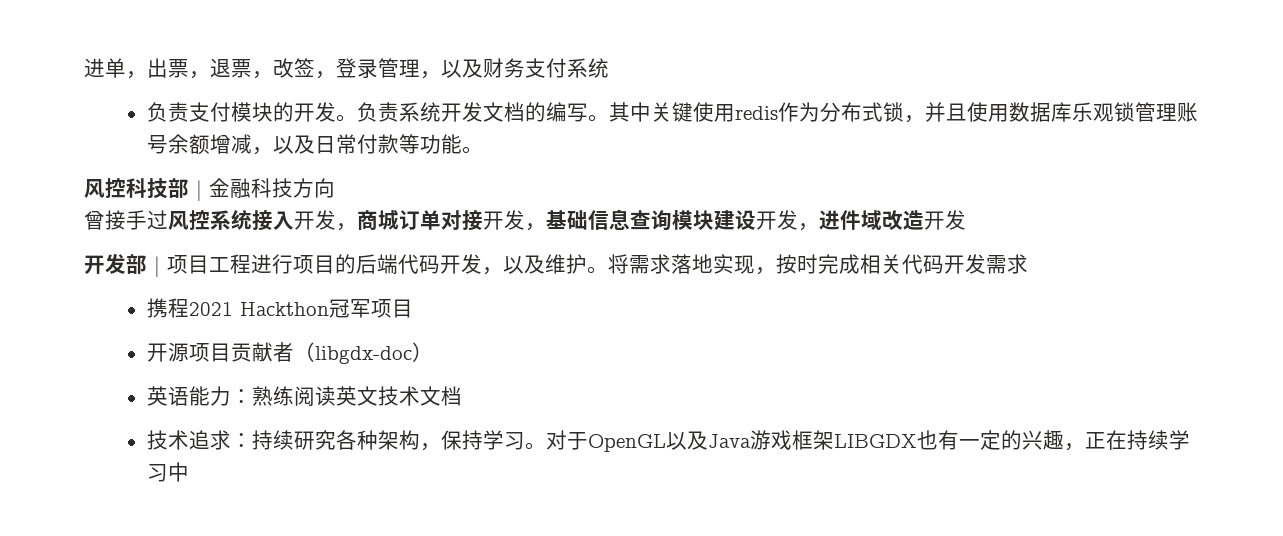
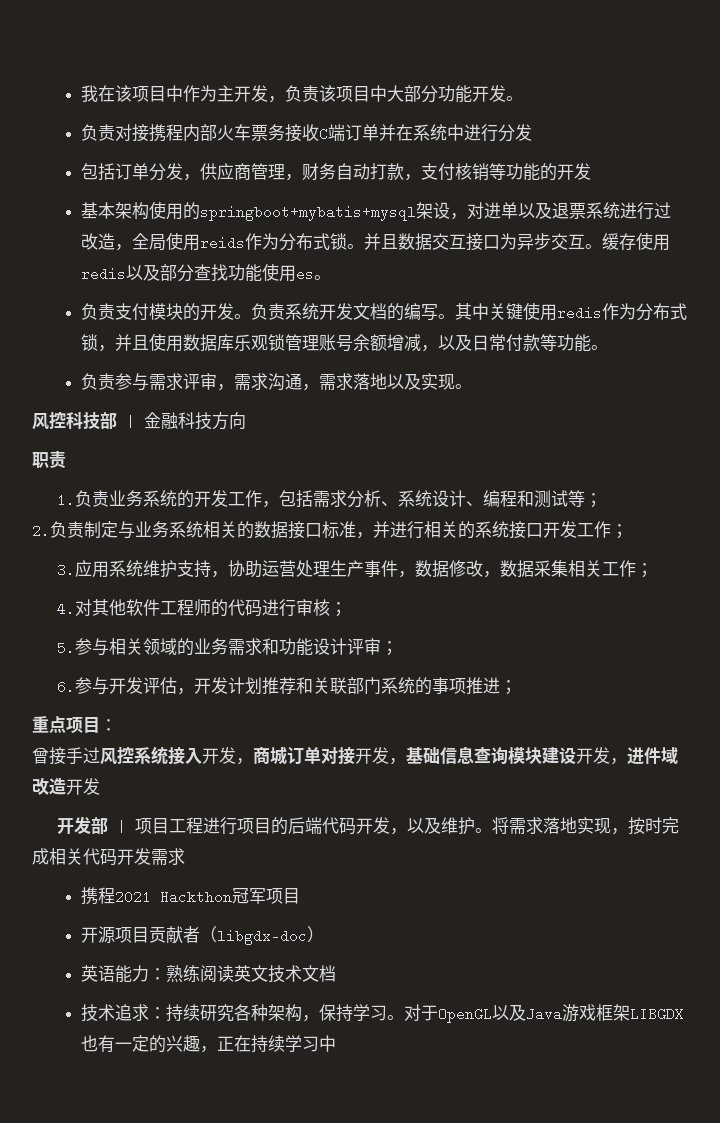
- 进单，出票，退票，改签，登录管理，以及财务支付系统
+ 我在该项目中作为主开发，负责该项目中大部分功能开发。
+ 负责对接携程内部火车票务接收C端订单并在系统中进行分发
+ 包括订单分发，供应商管理，财务自动打款，支付核销等功能的开发
+ 基本架构使用的springboot+mybatis+mysql架设，对进单以及退票系统进行过改造，全局使用reids作为分布式锁。并且数据交互接口为异步交互。缓存使用redis以及部分查找功能使用es。
+ 负责参与需求评审，需求沟通，需求落地以及实现。
+ 职责
+ 1.负责业务系统的开发工作，包括需求分析、系统设计、编程和测试等；
+ 2.负责制定与业务系统相关的数据接口标准，并进行相关的系统接口开发工作；
+ 3.应用系统维护支持，协助运营处理生产事件，数据修改，数据采集相关工作；
+ 4.对其他软件工程师的代码进行审核；
+ 5.参与相关领域的业务需求和功能设计评审；
+ 6.参与开发评估，开发计划推荐和关联部门系统的事项推进；
+ 重点项目：

